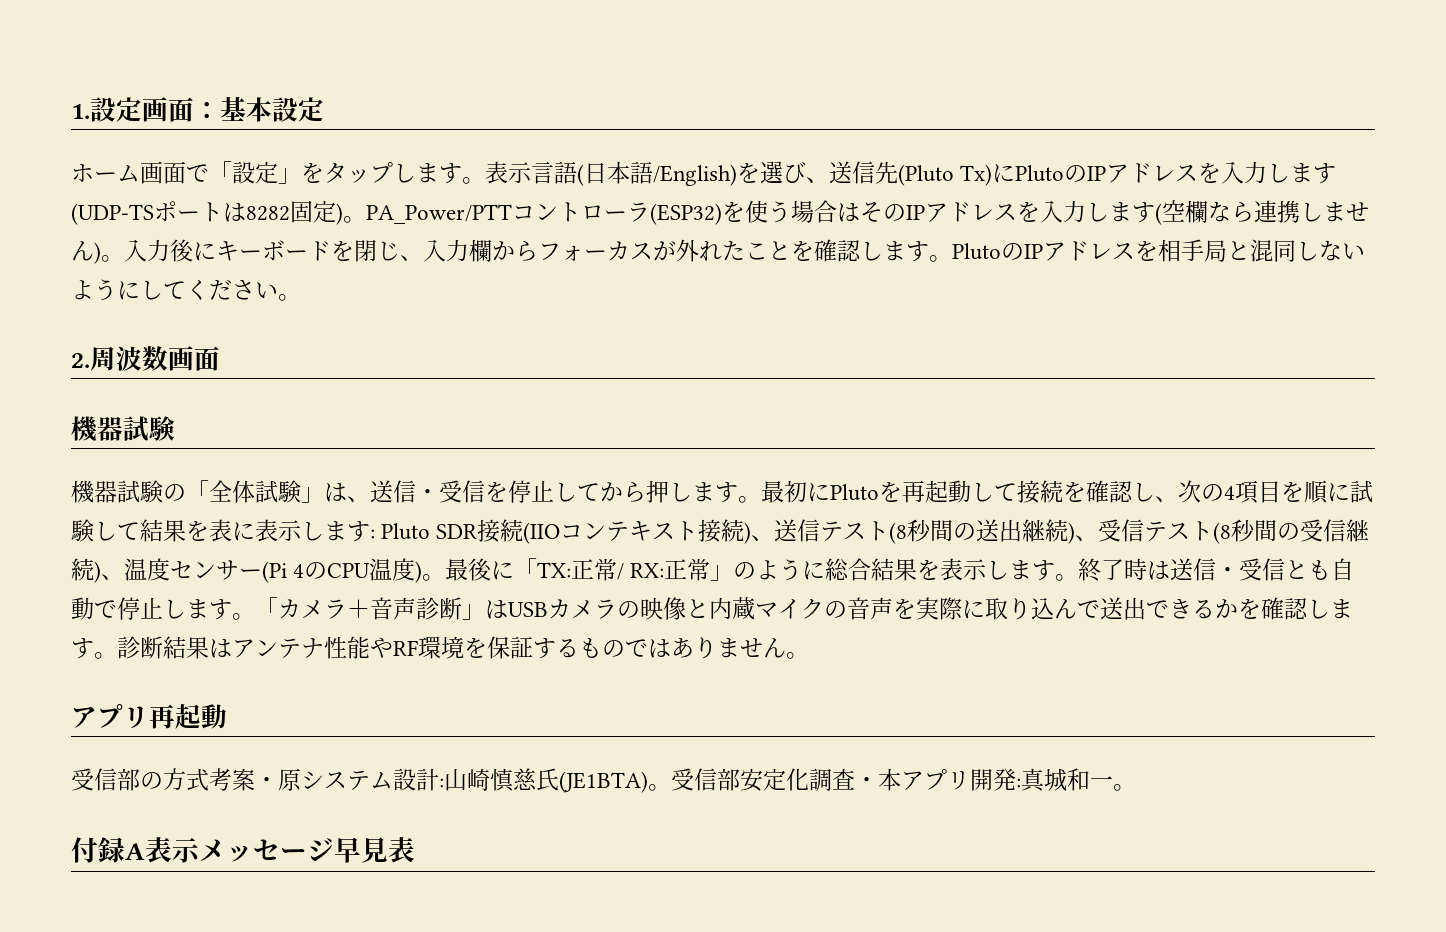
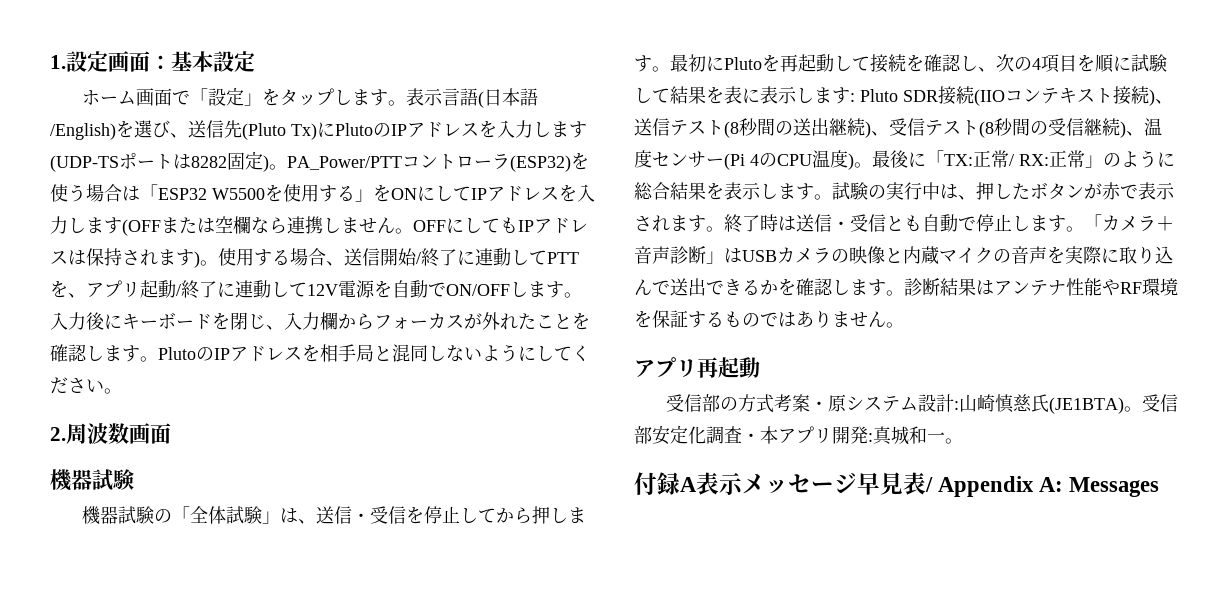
- PA_Power/PTTコントローラ(ESP32)を使う場合はそのIPアドレスを入力します(空欄なら連携しません)。
+ PA_Power/PTTコントローラ(ESP32)を使う場合は「ESP32 W5500を使用する」をONにしてIPアドレスを入力します(OFFまたは空欄なら連携しません。OFFにしてもIPアドレスは保持されます)。使用する場合、送信開始/終了に連動してPTTを、アプリ起動/終了に連動して12V電源を自動でON/OFFします。
+ 試験の実行中は、押したボタンが赤で表示されます。
- 付録A表示メッセージ早見表
+ 付録A表示メッセージ早見表/ Appendix A: Messages

